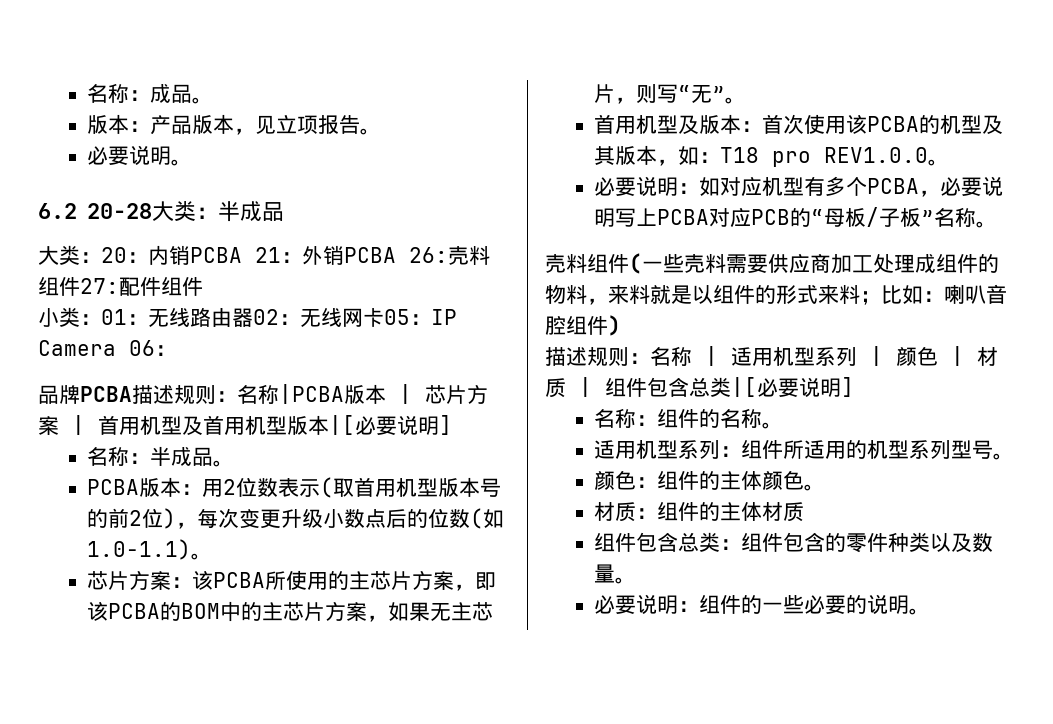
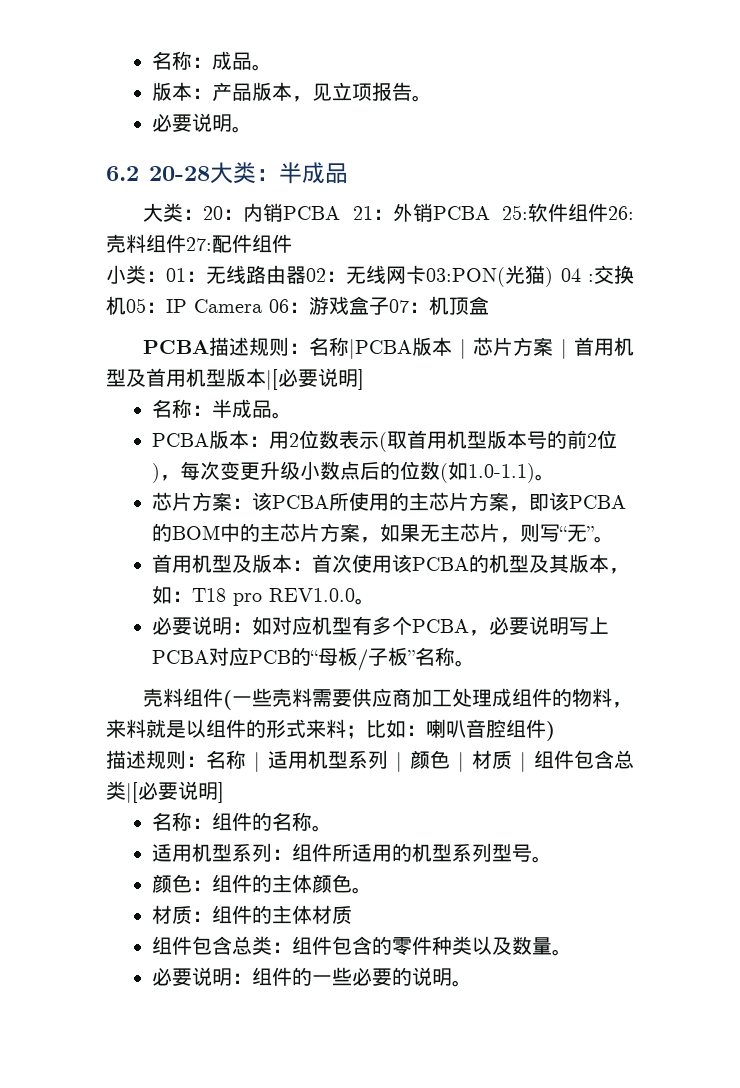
- 大类：20：内销PCBA 21：外销PCBA 26:壳料组件27:配件组件
+ 大类：20：内销PCBA 21：外销PCBA 25:软件组件26:壳料组件27:配件组件
- 小类：01：无线路由器02：无线网卡05：IP Camera 06：
- 品牌PCBA描述规则：名称|PCBA版本 | 芯片方案 | 首用机型及首用机型版本|[必要说明]
+ 小类：01：无线路由器02：无线网卡03:PON(光猫) 04 :交换机05：IP Camera 06：游戏盒子07：机顶盒
+ PCBA描述规则：名称|PCBA版本 | 芯片方案 | 首用机型及首用机型版本|[必要说明]

